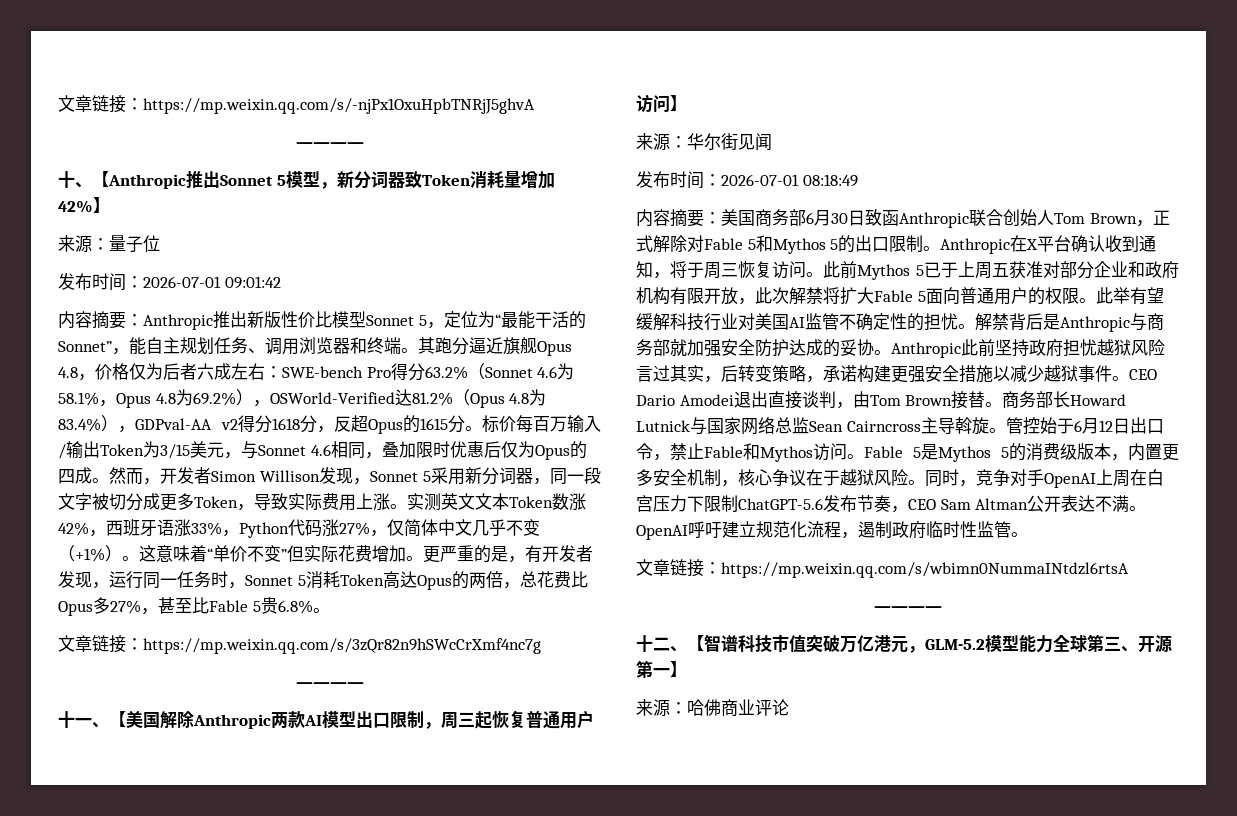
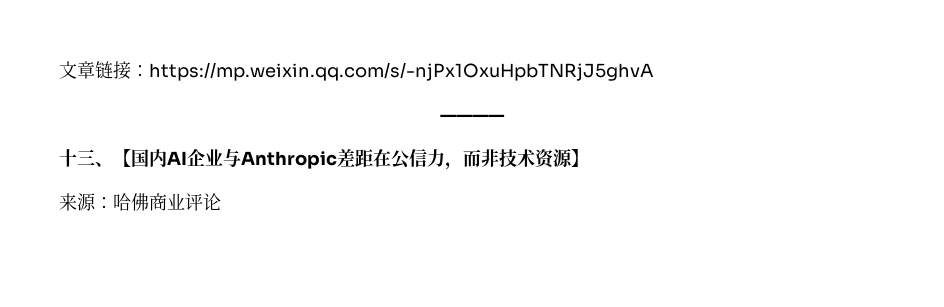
- 十、【Anthropic推出Sonnet 5模型，新分词器致Token消耗量增加42%】
- 来源：量子位
- 发布时间：2026-07-01 09:01:42
- 内容摘要：Anthropic推出新版性价比模型Sonnet 5，定位为“最能干活的Sonnet”，能自主规划任务、调用浏览器和终端。其跑分逼近旗舰Opus 4.8，价格仅为后者六成左右：SWE-bench Pro得分63.2%（Sonnet 4.6为58.1%，Opus 4.8为69.2%），OSWorld-Verified达81.2%（Opus 4.8为83.4%），GDPval-AA v2得分1618分，反超Opus的1615分。标价每百万输入/输出Token为3/15美元，与Sonnet 4.6相同，叠加限时优惠后仅为Opus的四成。然而，开发者Simon Willison发现，Sonnet 5采用新分词器，同一段文字被切分成更多Token，导致实际费用上涨。实测英文文本Token数涨42%，西班牙语涨33%，Python代码涨27%，仅简体中文几乎不变（+1%）。这意味着“单价不变”但实际花费增加。更严重的是，有开发者发现，运行同一任务时，Sonnet 5消耗Token高达Opus的两倍，总花费比Opus多27%，甚至比Fable 5贵6.8%。
- 文章链接：https://mp.weixin.qq.com/s/3zQr82n9hSWcCrXmf4nc7g
- ————
- 十一、【美国解除Anthropic两款AI模型出口限制，周三起恢复普通用户访问】
- 来源：华尔街见闻
- 发布时间：2026-07-01 08:18:49
- 内容摘要：美国商务部6月30日致函Anthropic联合创始人Tom Brown，正式解除对Fable 5和Mythos 5的出口限制。Anthropic在X平台确认收到通知，将于周三恢复访问。此前Mythos 5已于上周五获准对部分企业和政府机构有限开放，此次解禁将扩大Fable 5面向普通用户的权限。此举有望缓解科技行业对美国AI监管不确定性的担忧。解禁背后是Anthropic与商务部就加强安全防护达成的妥协。Anthropic此前坚持政府担忧越狱风险言过其实，后转变策略，承诺构建更强安全措施以减少越狱事件。CEO Dario Amodei退出直接谈判，由Tom Brown接替。商务部长Howard Lutnick与国家网络总监Sean Cairncross主导斡旋。管控始于6月12日出口令，禁止Fable和Mythos访问。Fable 5是Mythos 5的消费级版本，内置更多安全机制，核心争议在于越狱风险。同时，竞争对手OpenAI上周在白宫压力下限制ChatGPT-5.6发布节奏，CEO Sam Altman公开表达不满。OpenAI呼吁建立规范化流程，遏制政府临时性监管。
- 文章链接：https://mp.weixin.qq.com/s/wbimn0NummaINtdzl6rtsA
- ————
- 十二、【智谱科技市值突破万亿港元，GLM-5.2模型能力全球第三、开源第一】
+ 十三、【国内AI企业与Anthropic差距在公信力，而非技术资源】

